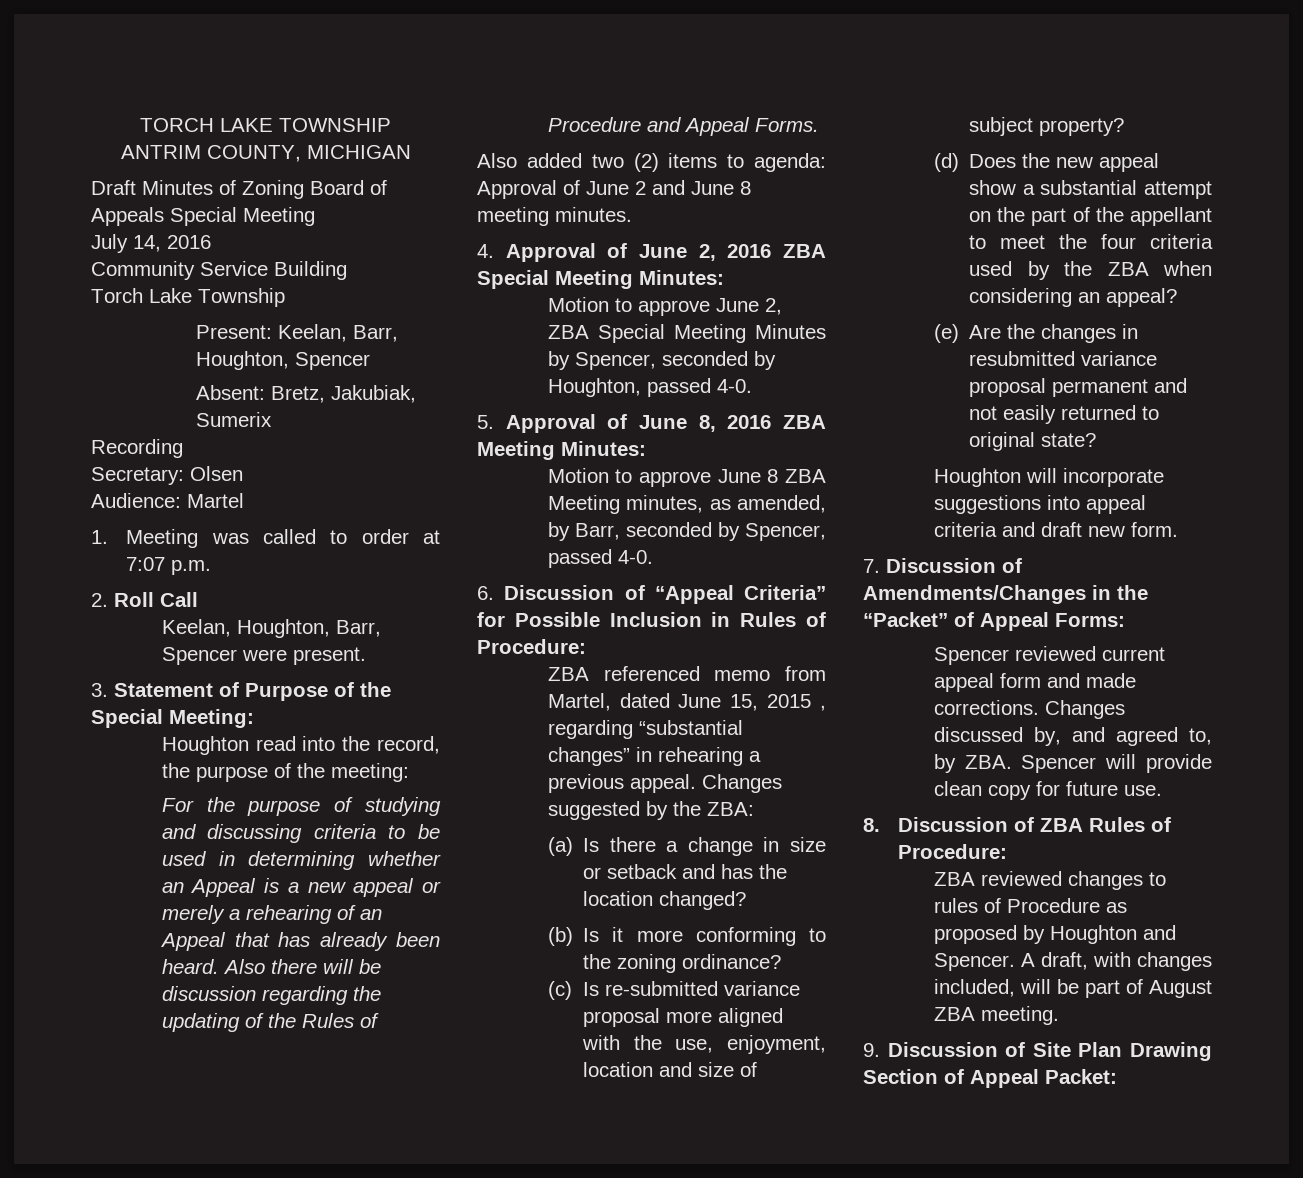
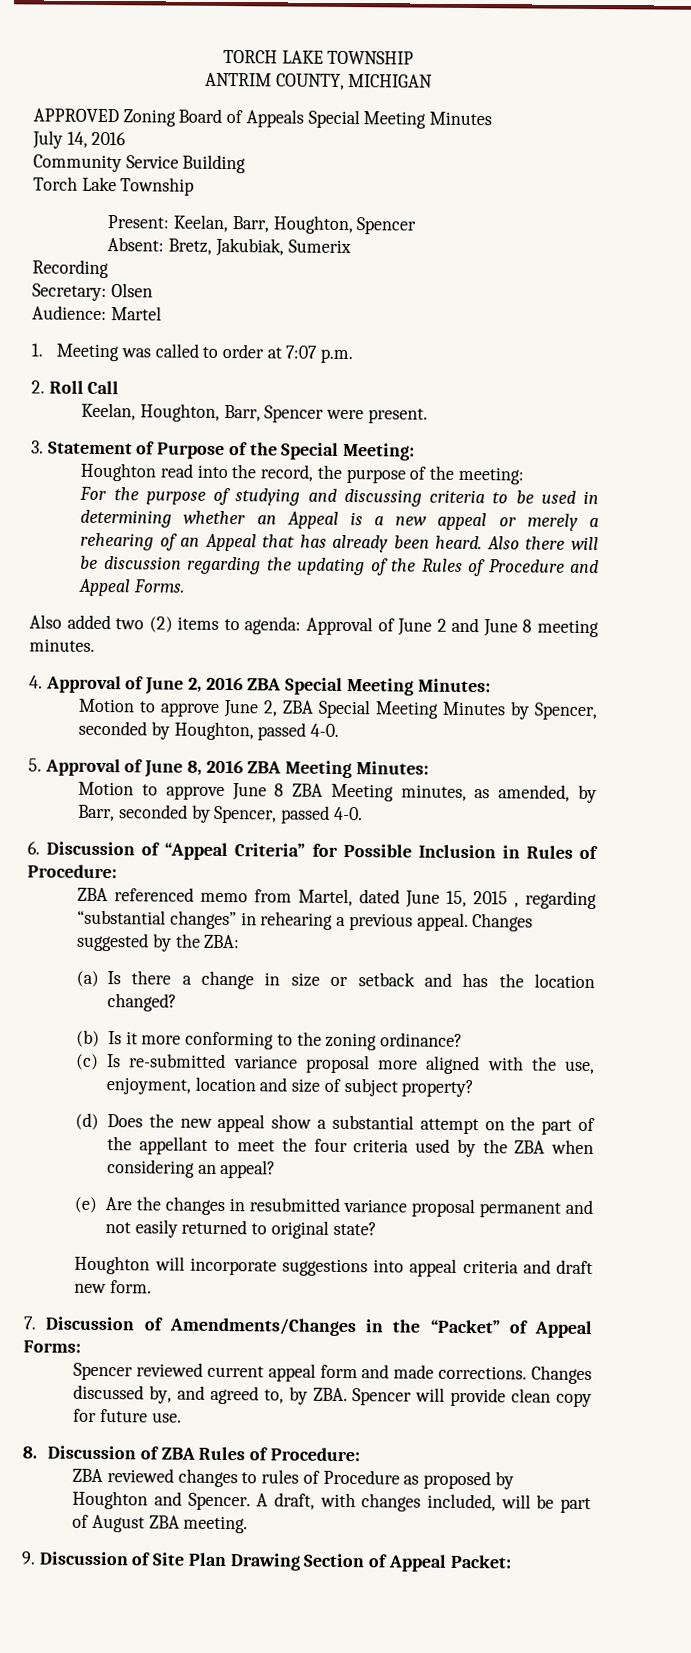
- Draft Minutes of Zoning Board of Appeals Special Meeting
+ APPROVED Zoning Board of Appeals Special Meeting Minutes

